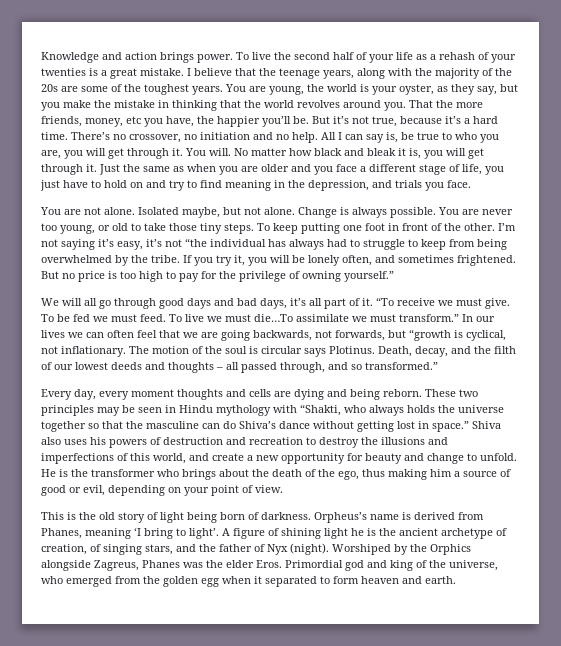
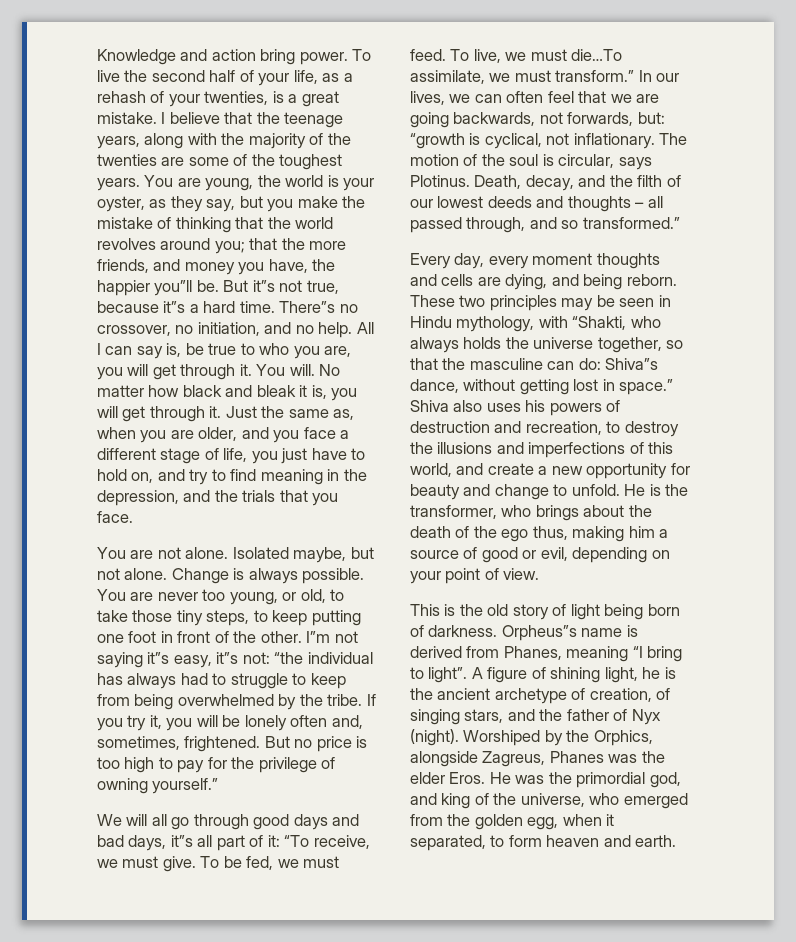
- Knowledge and action brings power.
+ Knowledge and action bring power.
- To live the second half of your life as a rehash of your twenties is a great mistake.
+ To live the second half of your life, as a rehash of your twenties, is a great mistake.
- I believe that the teenage years, along with the majority of the 20s are some of the toughest years.
+ I believe that the teenage years, along with the majority of the twenties are some of the toughest years.
- You are young, the world is your oyster, as they say, but you make the mistake in thinking that the world revolves around you. That the more friends, money, etc you have, the happier you’ll be.
+ You are young, the world is your oyster, as they say, but you make the mistake of thinking that the world revolves around you; that the more friends, and money you have, the happier you”ll be.
- But it’s not true, because it’s a hard time.
+ But it”s not true, because it”s a hard time.
- There’s no crossover, no initiation and no help.
+ There”s no crossover, no initiation, and no help.
- Just the same as when you are older and you face a different stage of life, you just have to hold on and try to find meaning in the depression, and trials you face.
+ Just the same as, when you are older, and you face a different stage of life, you just have to hold on, and try to find meaning in the depression, and the trials that you face.
- You are never too young, or old to take those tiny steps. To keep putting one foot in front of the other.
+ You are never too young, or old, to take those tiny steps, to keep putting one foot in front of the other.
- I’m not saying it’s easy, it’s not “the individual has always had to struggle to keep from being overwhelmed by the tribe.
+ I”m not saying it”s easy, it”s not: “the individual has always had to struggle to keep from being overwhelmed by the tribe.
- If you try it, you will be lonely often, and sometimes frightened.
+ If you try it, you will be lonely often and, sometimes, frightened.
- We will all go through good days and bad days, it’s all part of it. “To receive we must give.
+ We will all go through good days and bad days, it”s all part of it: “To receive, we must give.
- To be fed we must feed.
+ To be fed, we must feed.
- To live we must die…To assimilate we must transform.”
+ To live, we must die…To assimilate, we must transform.”
- In our lives we can often feel that we are going backwards, not forwards, but “growth is cyclical, not inflationary.
+ In our lives, we can often feel that we are going backwards, not forwards, but: “growth is cyclical, not inflationary.
- The motion of the soul is circular says Plotinus.
+ The motion of the soul is circular, says Plotinus.
- Every day, every moment thoughts and cells are dying and being reborn.
+ Every day, every moment thoughts and cells are dying, and being reborn.
- These two principles may be seen in Hindu mythology with “Shakti, who always holds the universe together so that the masculine can do Shiva’s dance without getting lost in space.”
+ These two principles may be seen in Hindu mythology, with “Shakti, who always holds the universe together, so that the masculine can do: Shiva”s dance, without getting lost in space.”
- Shiva also uses his powers of destruction and recreation to destroy the illusions and imperfections of this world, and create a new opportunity for beauty and change to unfold.
+ Shiva also uses his powers of destruction and recreation, to destroy the illusions and imperfections of this world, and create a new opportunity for beauty and change to unfold.
- He is the transformer who brings about the death of the ego, thus making him a source of good or evil, depending on your point of view.
+ He is the transformer, who brings about the death of the ego thus, making him a source of good or evil, depending on your point of view.
- Orpheus’s name is derived from Phanes, meaning ‘I bring to light’.
+ Orpheus”s name is derived from Phanes, meaning “I bring to light”.
- A figure of shining light he is the ancient archetype of creation, of singing stars, and the father of Nyx (night).
+ A figure of shining light, he is the ancient archetype of creation, of singing stars, and the father of Nyx (night).
- Worshiped by the Orphics alongside Zagreus, Phanes was the elder Eros.
+ Worshiped by the Orphics, alongside Zagreus, Phanes was the elder Eros.
- Primordial god and king of the universe, who emerged from the golden egg when it separated to form heaven and earth.
+ He was the primordial god, and king of the universe, who emerged from the golden egg, when it separated, to form heaven and earth.

